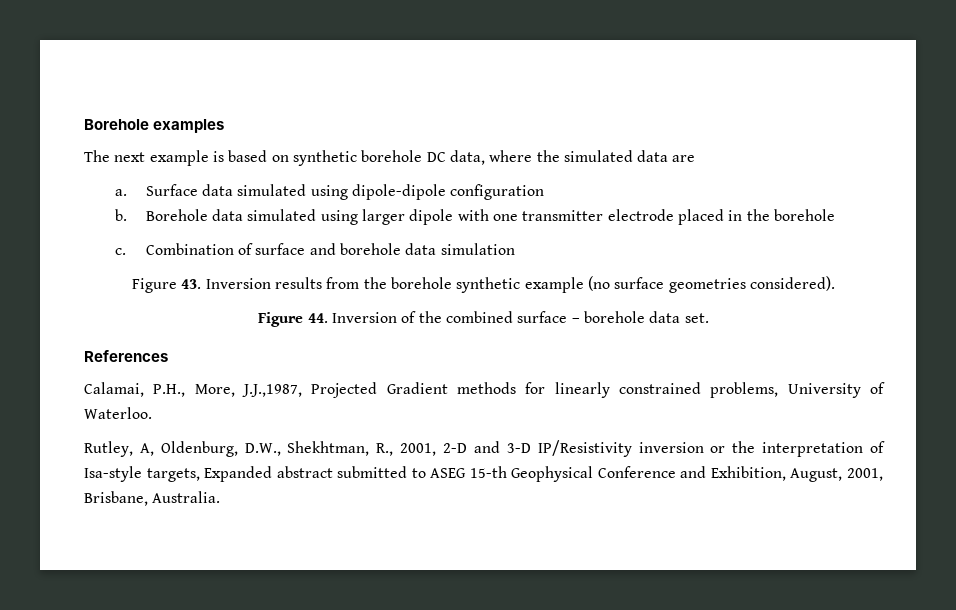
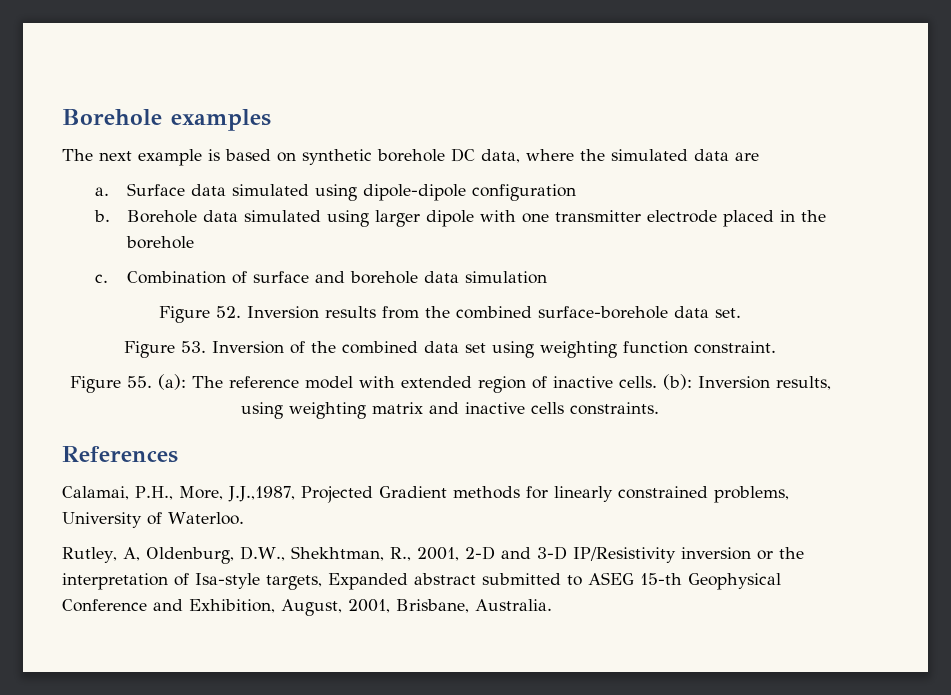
- Figure 43. Inversion results from the borehole synthetic example (no surface geometries considered).
- Figure 44. Inversion of the combined surface – borehole data set.
+ Figure 52. Inversion results from the combined surface-borehole data set.
+ Figure 53. Inversion of the combined data set using weighting function constraint.
+ Figure 55. (a): The reference model with extended region of inactive cells. (b): Inversion results, using weighting matrix and inactive cells constraints.

